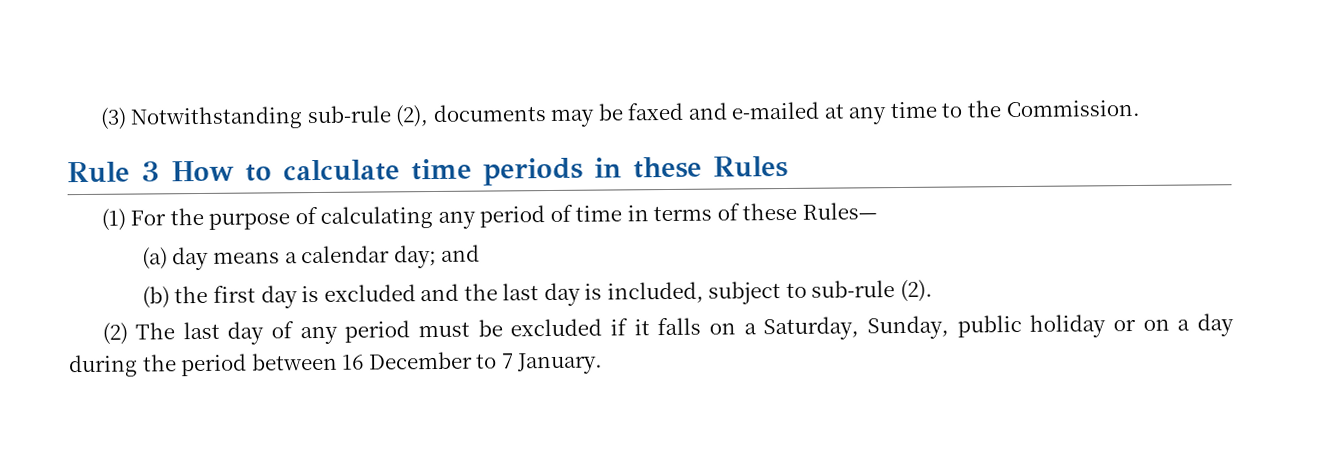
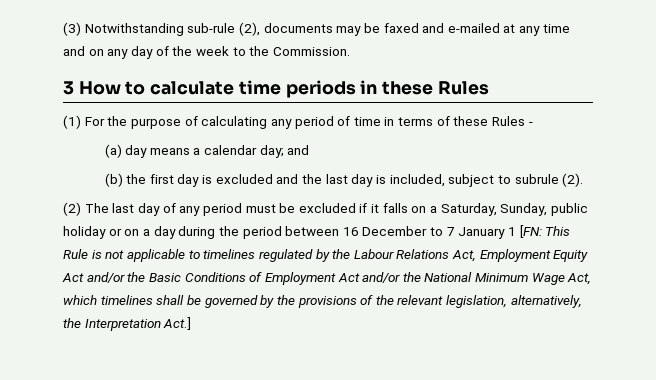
- (3) Notwithstanding sub-rule (2), documents may be faxed and e-mailed at any time to the Commission.
+ (3) Notwithstanding sub-rule (2), documents may be faxed and e-mailed at any time and on any day of the week to the Commission.
- Rule 3 How to calculate time periods in these Rules
+ 3 How to calculate time periods in these Rules
- (1) For the purpose of calculating any period of time in terms of these Rules—
+ (1) For the purpose of calculating any period of time in terms of these Rules -
- (b) the first day is excluded and the last day is included, subject to sub-rule (2).
+ (b) the first day is excluded and the last day is included, subject to subrule (2).
- (2) The last day of any period must be excluded if it falls on a Saturday, Sunday, public holiday or on a day during the period between 16 December to 7 January.
+ (2) The last day of any period must be excluded if it falls on a Saturday, Sunday, public holiday or on a day during the period between 16 December to 7 January 1 [FN: This Rule is not applicable to timelines regulated by the Labour Relations Act, Employment Equity Act and/or the Basic Conditions of Employment Act and/or the National Minimum Wage Act, which timelines shall be governed by the provisions of the relevant legislation, alternatively, the Interpretation Act.]

